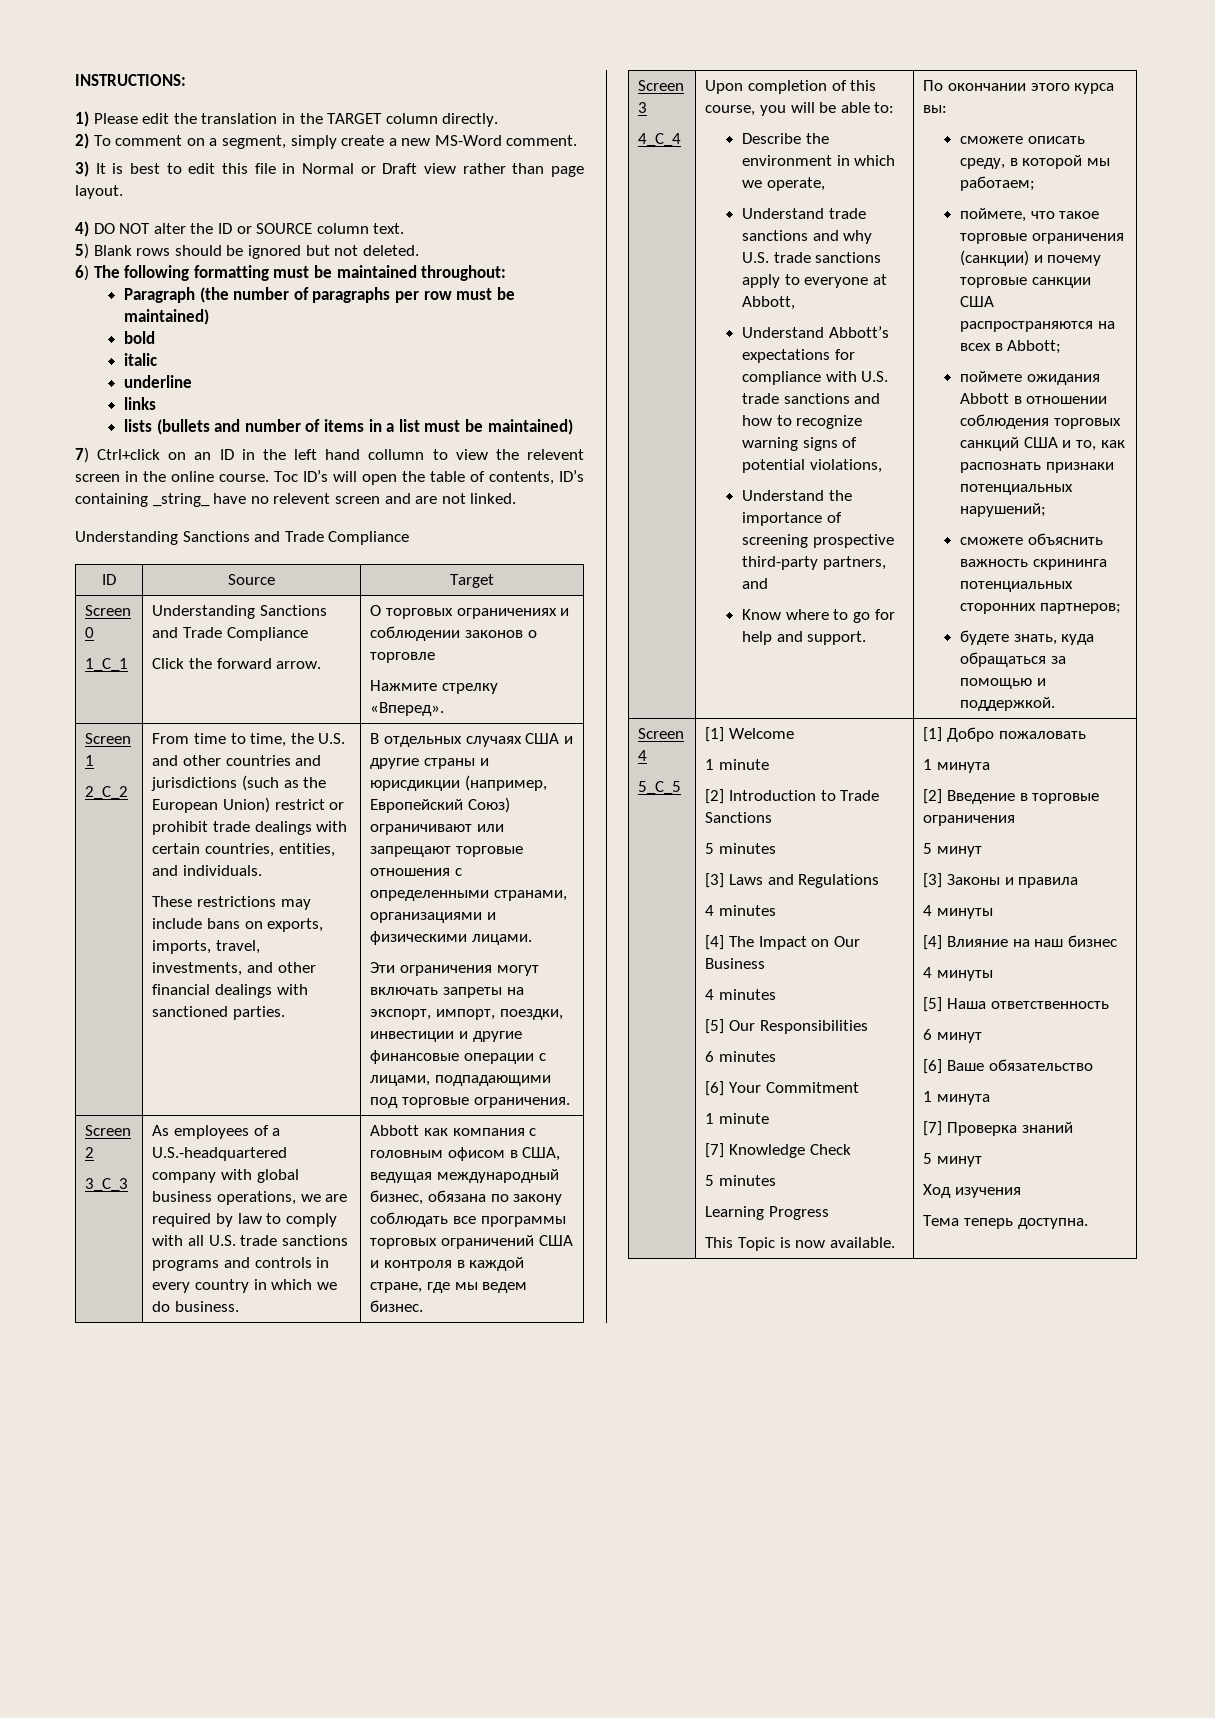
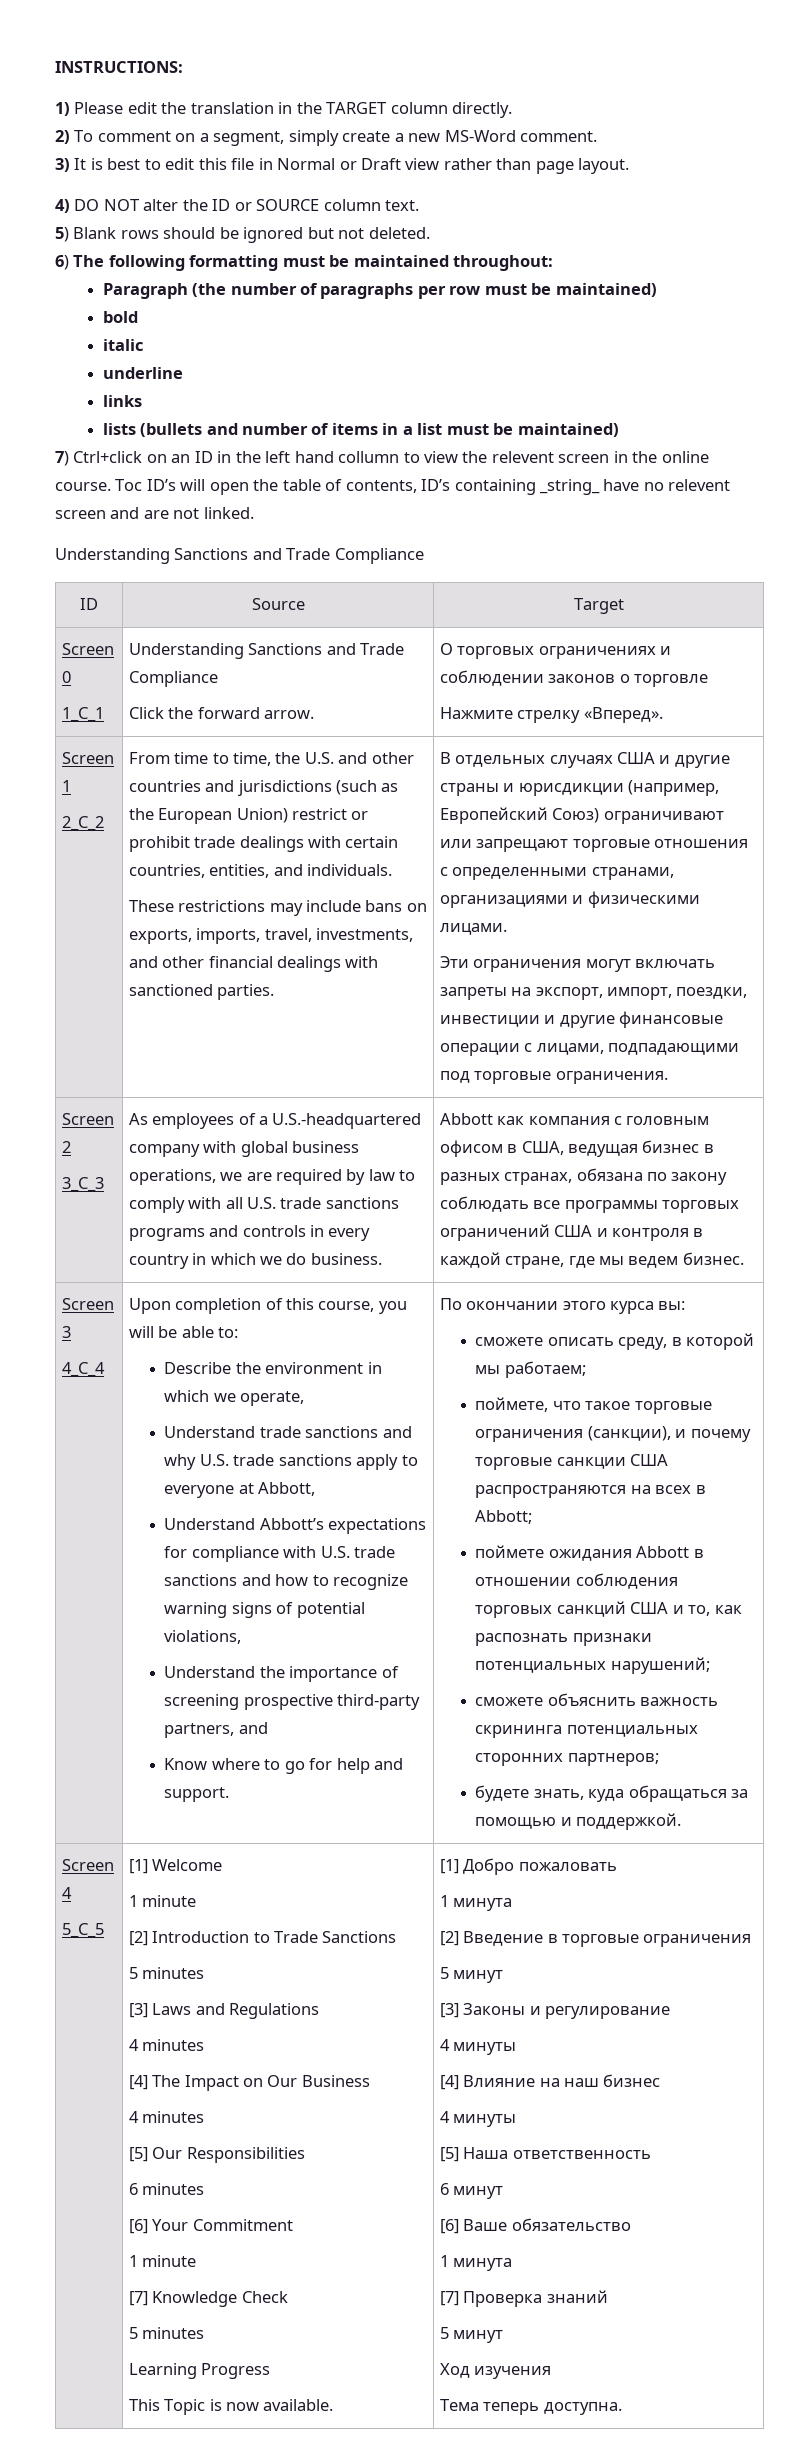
- Abbott как компания с головным офисом в США, ведущая международный бизнес, обязана по закону соблюдать все программы торговых ограничений США и контроля в каждой стране, где мы ведем бизнес.
+ Abbott как компания с головным офисом в США, ведущая бизнес в разных странах, обязана по закону соблюдать все программы торговых ограничений США и контроля в каждой стране, где мы ведем бизнес.
- поймете, что такое торговые ограничения (санкции) и почему торговые санкции США распространяются на всех в Abbott;
+ поймете, что такое торговые ограничения (санкции), и почему торговые санкции США распространяются на всех в Abbott;
- [3] Законы и правила
+ [3] Законы и регулирование

